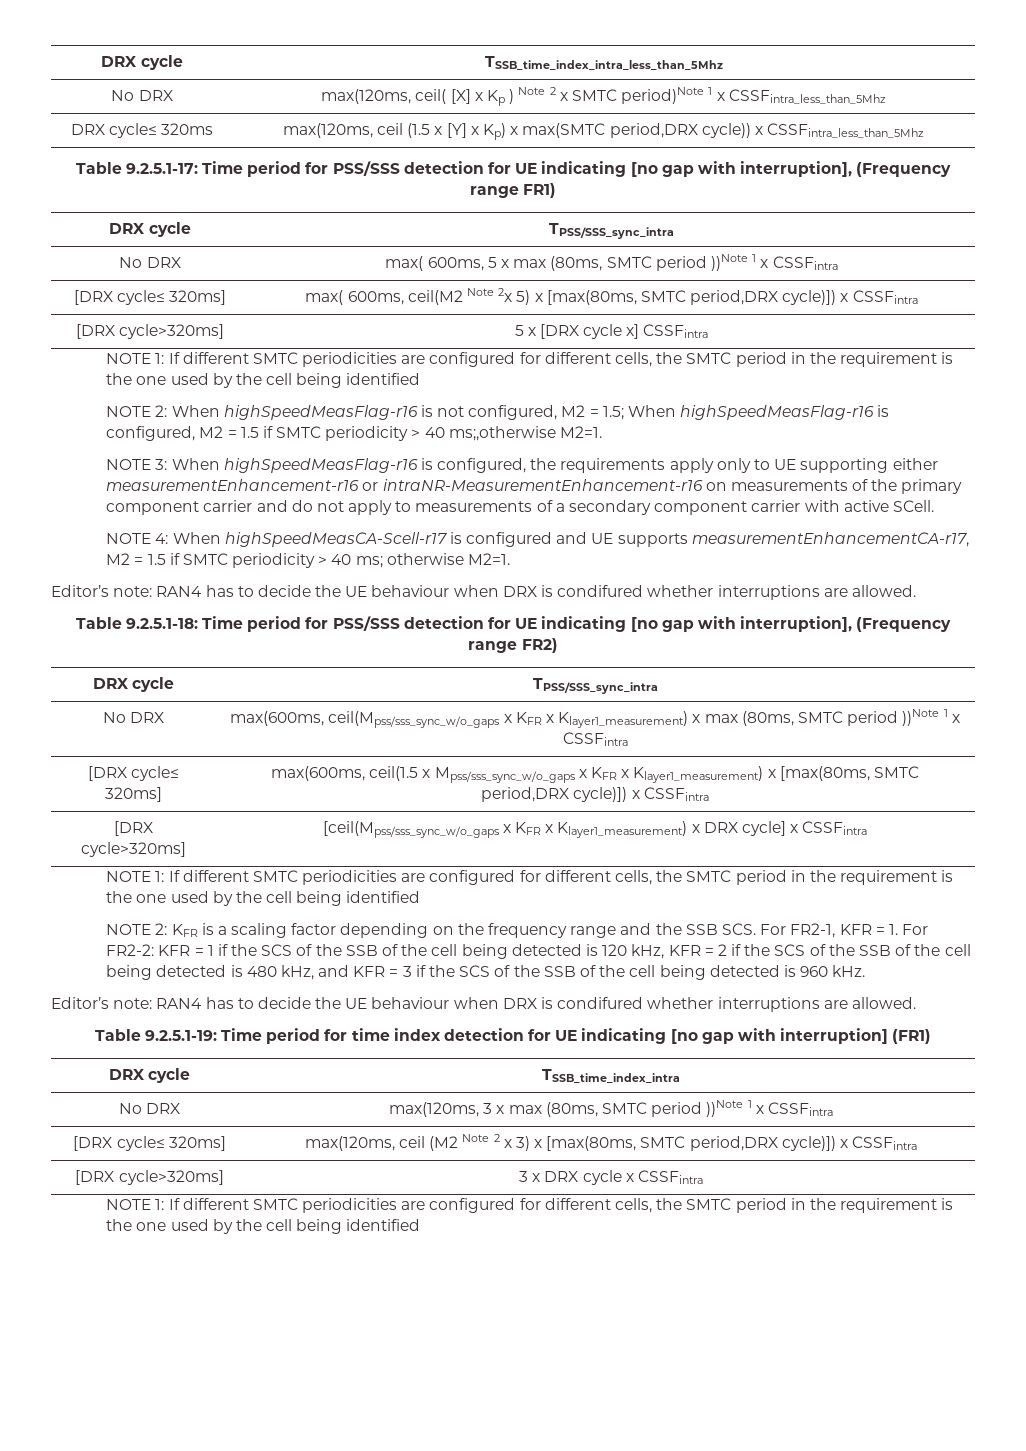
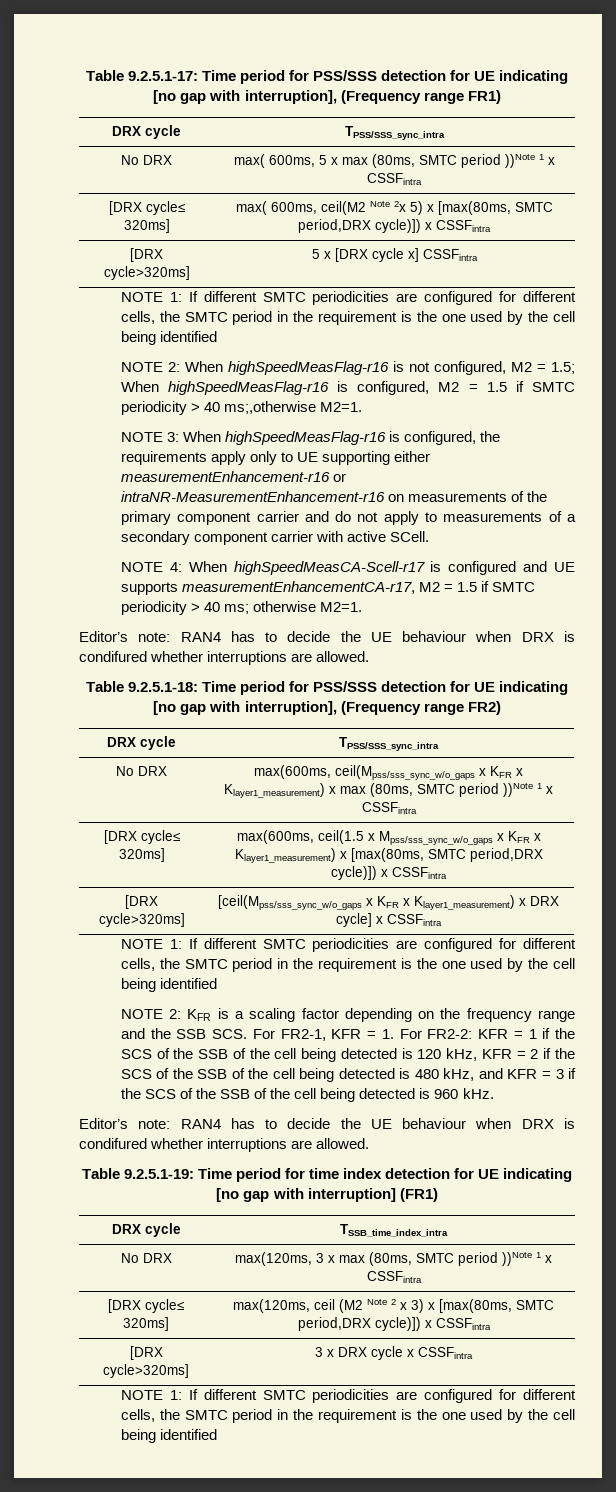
- DRX cycle | TSSB_time_index_intra_less_than_5Mhz
- No DRX | max(120ms, ceil( [X] x Kp ) Note 2 x SMTC period)Note 1 x CSSFintra_less_than_5Mhz
- DRX cycle≤ 320ms | max(120ms, ceil (1.5 x [Y] x Kp) x max(SMTC period,DRX cycle)) x CSSFintra_less_than_5Mhz

